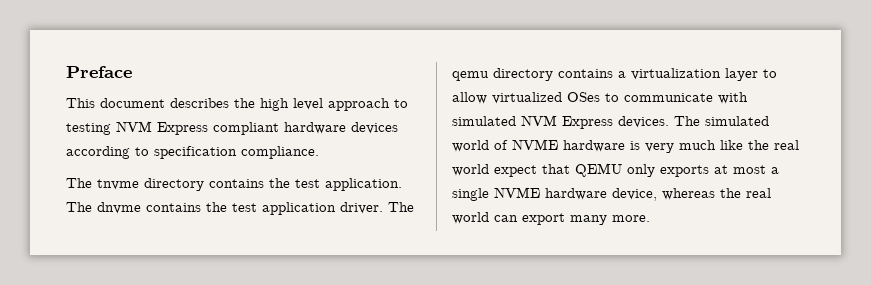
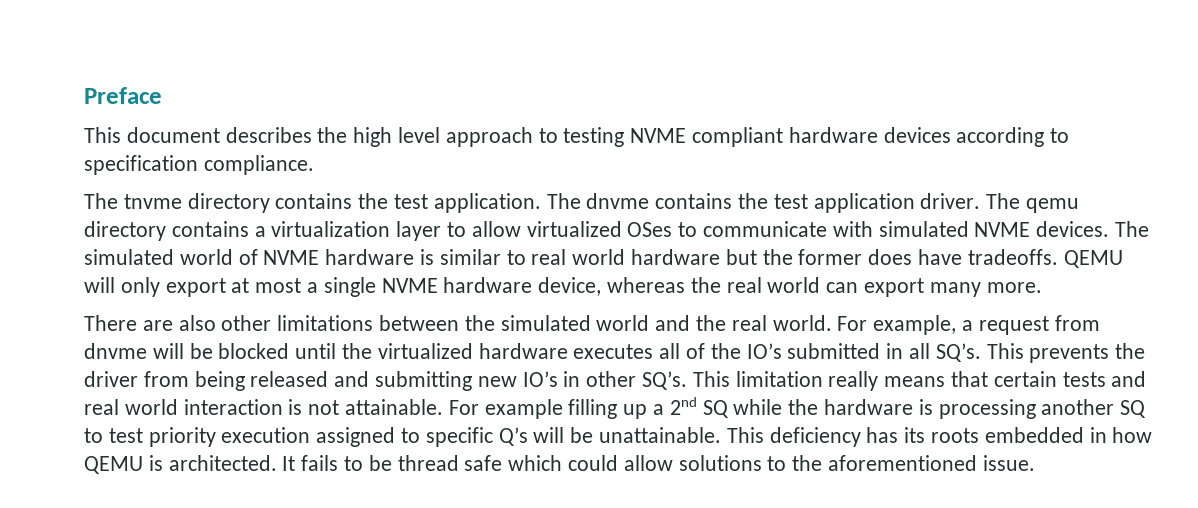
- This document describes the high level approach to testing NVM Express compliant hardware devices according to specification compliance.
+ This document describes the high level approach to testing NVME compliant hardware devices according to specification compliance.
- The qemu directory contains a virtualization layer to allow virtualized OSes to communicate with simulated NVM Express devices.
+ The qemu directory contains a virtualization layer to allow virtualized OSes to communicate with simulated NVME devices.
- The simulated world of NVME hardware is very much like the real world expect that QEMU only exports at most a single NVME hardware device, whereas the real world can export many more.
+ The simulated world of NVME hardware is similar to real world hardware but the former does have tradeoffs. QEMU will only export at most a single NVME hardware device, whereas the real world can export many more.
+ There are also other limitations between the simulated world and the real world. For example, a request from dnvme will be blocked until the virtualized hardware executes all of the IO’s submitted in all SQ’s. This prevents the driver from being released and submitting new IO’s in other SQ’s. This limitation really means that certain tests and real world interaction is not attainable. For example filling up a 2nd SQ while the hardware is processing another SQ to test priority execution assigned to specific Q’s will be unattainable. This deficiency has its roots embedded in how QEMU is architected. It fails to be thread safe which could allow solutions to the aforementioned issue.

